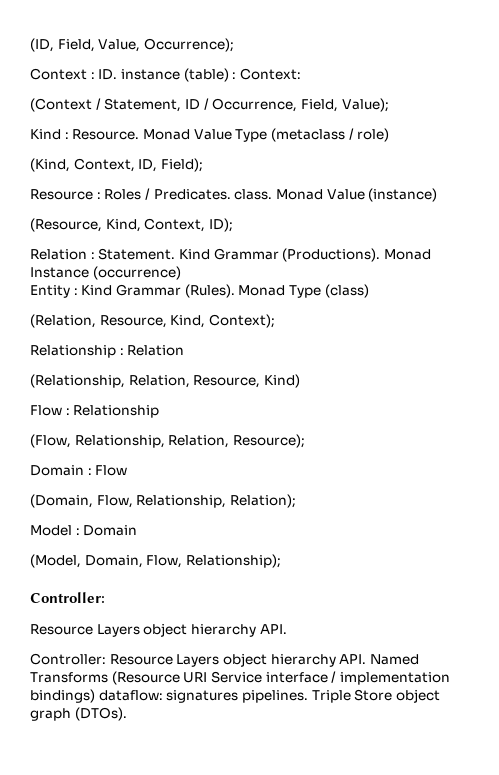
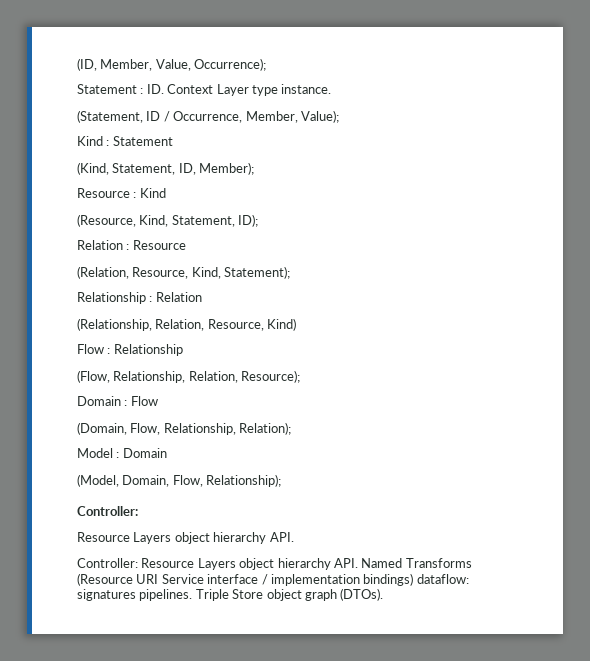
- (ID, Field, Value, Occurrence);
+ (ID, Member, Value, Occurrence);
- Context : ID. instance (table) : Context:
- (Context / Statement, ID / Occurrence, Field, Value);
+ Statement : ID. Context Layer type instance.
+ (Statement, ID / Occurrence, Member, Value);
- Kind : Resource. Monad Value Type (metaclass / role)
- (Kind, Context, ID, Field);
- Resource : Roles / Predicates. class. Monad Value (instance)
+ Kind : Statement
+ (Kind, Statement, ID, Member);
+ Resource : Kind
- (Resource, Kind, Context, ID);
+ (Resource, Kind, Statement, ID);
- Relation : Statement. Kind Grammar (Productions). Monad Instance (occurrence)
- Entity : Kind Grammar (Rules). Monad Type (class)
+ Relation : Resource
- (Relation, Resource, Kind, Context);
+ (Relation, Resource, Kind, Statement);

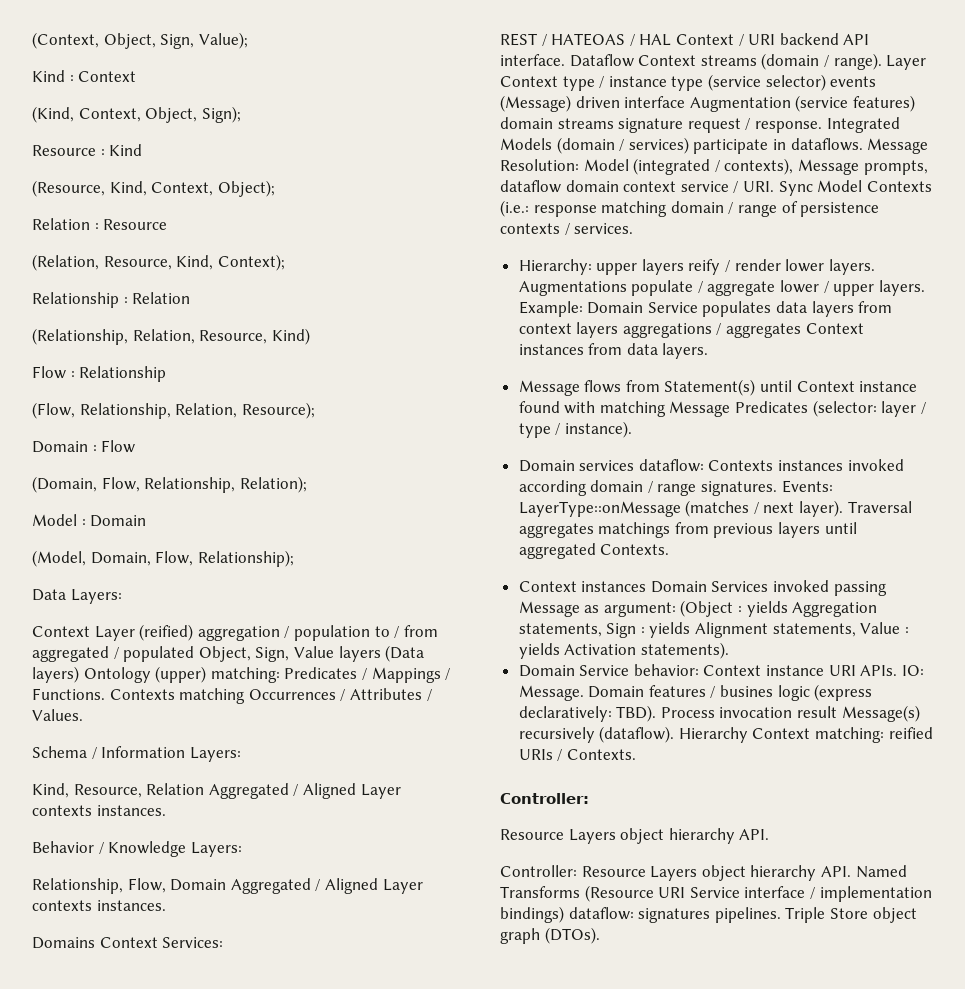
- (ID, Member, Value, Occurrence);
- Statement : ID. Context Layer type instance.
- (Statement, ID / Occurrence, Member, Value);
+ (Context, Object, Sign, Value);
- Kind : Statement
+ Kind : Context
- (Kind, Statement, ID, Member);
+ (Kind, Context, Object, Sign);
- (Resource, Kind, Statement, ID);
+ (Resource, Kind, Context, Object);
- (Relation, Resource, Kind, Statement);
+ (Relation, Resource, Kind, Context);
+ Data Layers:
+ Context Layer (reified) aggregation / population to / from aggregated / populated Object, Sign, Value layers (Data layers) Ontology (upper) matching: Predicates / Mappings / Functions. Contexts matching Occurrences / Attributes / Values.
+ Schema / Information Layers:
+ Kind, Resource, Relation Aggregated / Aligned Layer contexts instances.
+ Behavior / Knowledge Layers:
+ Relationship, Flow, Domain Aggregated / Aligned Layer contexts instances.
+ Domains Context Services:
+ REST / HATEOAS / HAL Context / URI backend API interface. Dataflow Context streams (domain / range). Layer Context type / instance type (service selector) events (Message) driven interface Augmentation (service features) domain streams signature request / response. Integrated Models (domain / services) participate in dataflows. Message Resolution: Model (integrated / contexts), Message prompts, dataflow domain context service / URI. Sync Model Contexts (i.e.: response matching domain / range of persistence contexts / services.
+ Hierarchy: upper layers reify / render lower layers. Augmentations populate / aggregate lower / upper layers. Example: Domain Service populates data layers from context layers aggregations / aggregates Context instances from data layers.
+ Message flows from Statement(s) until Context instance found with matching Message Predicates (selector: layer / type / instance).
+ Domain services dataflow: Contexts instances invoked according domain / range signatures. Events: LayerType::onMessage (matches / next layer). Traversal aggregates matchings from previous layers until aggregated Contexts.
+ Context instances Domain Services invoked passing Message as argument: (Object : yields Aggregation statements, Sign : yields Alignment statements, Value : yields Activation statements).
+ Domain Service behavior: Context instance URI APIs. IO: Message. Domain features / busines logic (express declaratively: TBD). Process invocation result Message(s) recursively (dataflow). Hierarchy Context matching: reified URIs / Contexts.

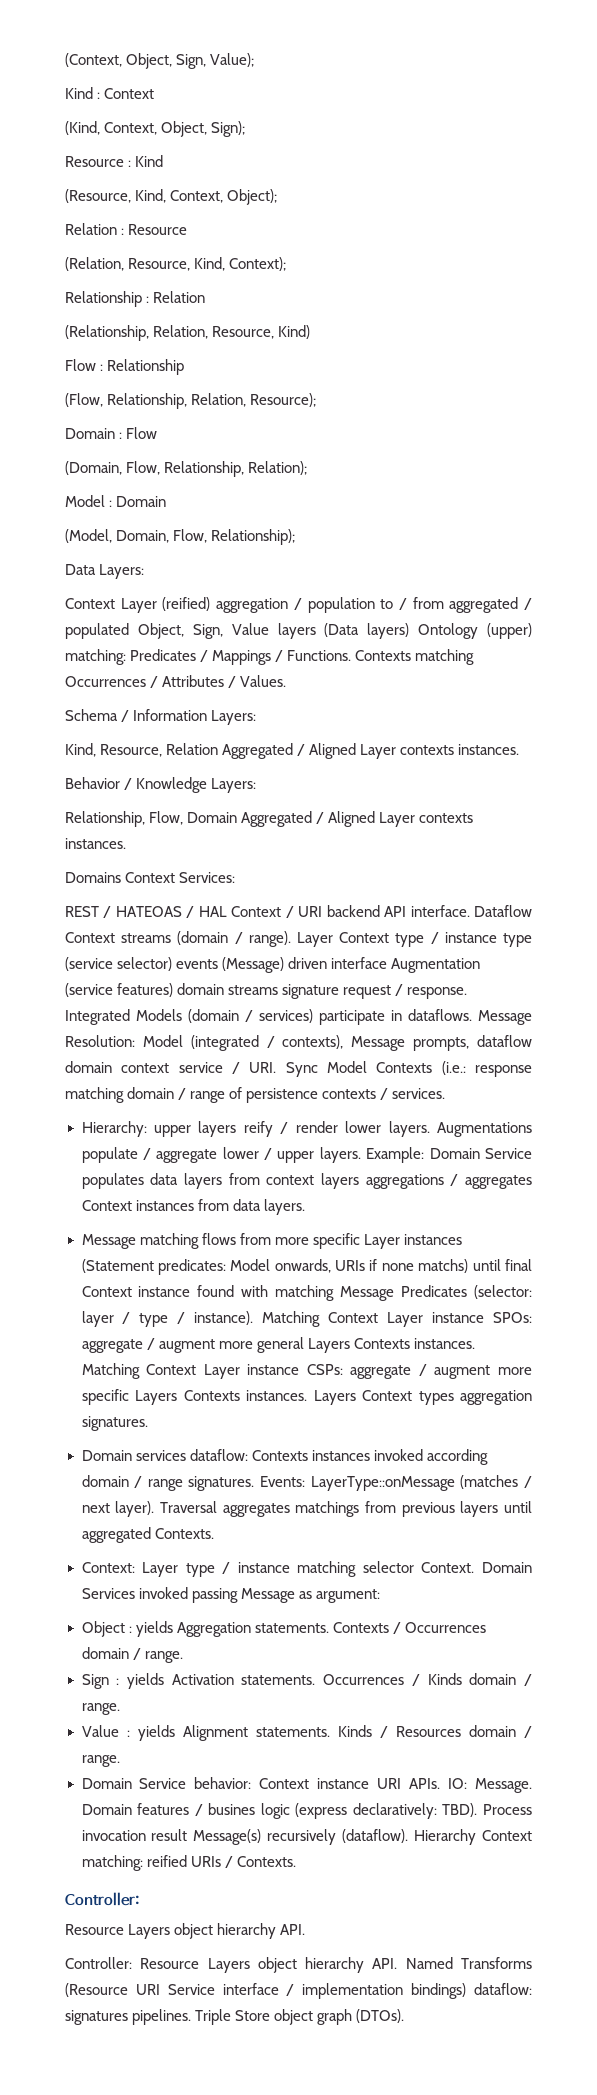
- Message flows from Statement(s) until Context instance found with matching Message Predicates (selector: layer / type / instance).
+ Message matching flows from more specific Layer instances (Statement predicates: Model onwards, URIs if none matchs) until final Context instance found with matching Message Predicates (selector: layer / type / instance). Matching Context Layer instance SPOs: aggregate / augment more general Layers Contexts instances. Matching Context Layer instance CSPs: aggregate / augment more specific Layers Contexts instances. Layers Context types aggregation signatures.
- Context instances Domain Services invoked passing Message as argument: (Object : yields Aggregation statements, Sign : yields Alignment statements, Value : yields Activation statements).
+ Context: Layer type / instance matching selector Context. Domain Services invoked passing Message as argument:
+ Object : yields Aggregation statements. Contexts / Occurrences domain / range.
+ Sign : yields Activation statements. Occurrences / Kinds domain / range.
+ Value : yields Alignment statements. Kinds / Resources domain / range.

